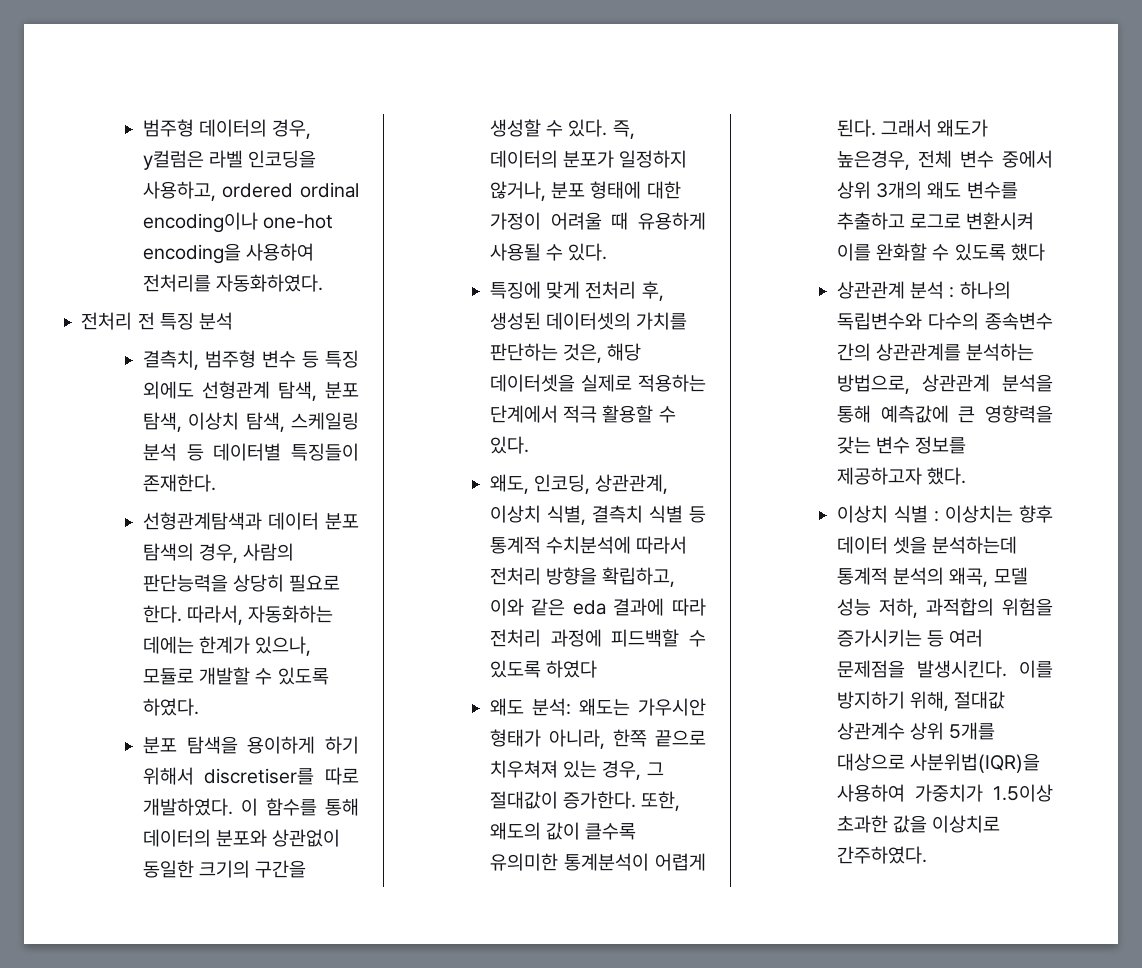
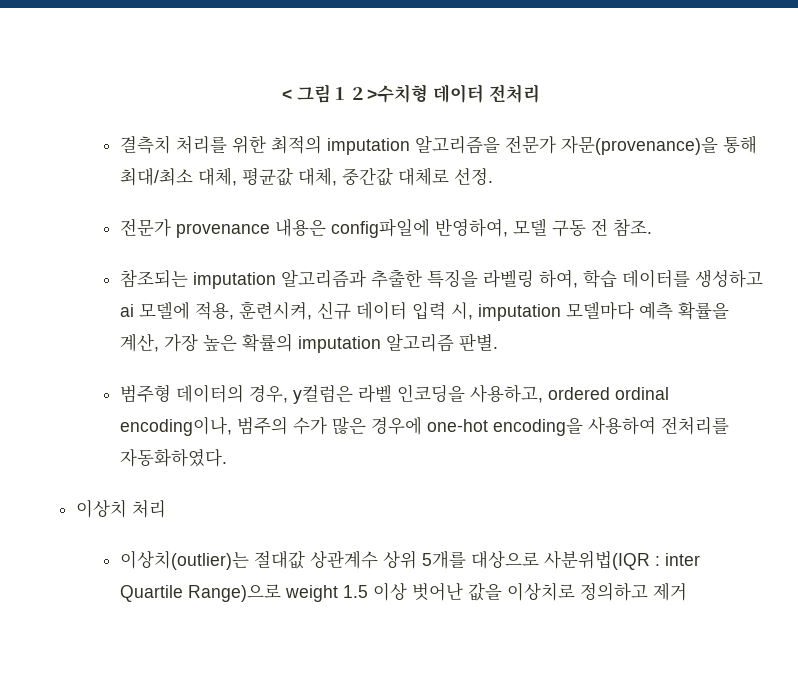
+ < 그림１２>수치형 데이터 전처리
+ 결측치 처리를 위한 최적의 imputation 알고리즘을 전문가 자문(provenance)을 통해 최대/최소 대체, 평균값 대체, 중간값 대체로 선정.
+ 전문가 provenance 내용은 config파일에 반영하여, 모델 구동 전 참조.
+ 참조되는 imputation 알고리즘과 추출한 특징을 라벨링 하여, 학습 데이터를 생성하고 ai 모델에 적용, 훈련시켜, 신규 데이터 입력 시, imputation 모델마다 예측 확률을 계산, 가장 높은 확률의 imputation 알고리즘 판별.
- 범주형 데이터의 경우, y컬럼은 라벨 인코딩을 사용하고, ordered ordinal encoding이나 one-hot encoding을 사용하여 전처리를 자동화하였다.
+ 범주형 데이터의 경우, y컬럼은 라벨 인코딩을 사용하고, ordered ordinal encoding이나, 범주의 수가 많은 경우에 one-hot encoding을 사용하여 전처리를 자동화하였다.
- 전처리 전 특징 분석
- 결측치, 범주형 변수 등 특징 외에도 선형관계 탐색, 분포 탐색, 이상치 탐색, 스케일링 분석 등 데이터별 특징들이 존재한다.
- 선형관계탐색과 데이터 분포 탐색의 경우, 사람의 판단능력을 상당히 필요로 한다. 따라서, 자동화하는 데에는 한계가 있으나, 모듈로 개발할 수 있도록 하였다.
- 분포 탐색을 용이하게 하기 위해서 discretiser를 따로 개발하였다. 이 함수를 통해 데이터의 분포와 상관없이 동일한 크기의 구간을 생성할 수 있다. 즉, 데이터의 분포가 일정하지 않거나, 분포 형태에 대한 가정이 어려울 때 유용하게 사용될 수 있다.
- 특징에 맞게 전처리 후, 생성된 데이터셋의 가치를 판단하는 것은, 해당 데이터셋을 실제로 적용하는 단계에서 적극 활용할 수 있다.
- 왜도, 인코딩, 상관관계, 이상치 식별, 결측치 식별 등 통계적 수치분석에 따라서 전처리 방향을 확립하고, 이와 같은 eda 결과에 따라 전처리 과정에 피드백할 수 있도록 하였다
- 왜도 분석: 왜도는 가우시안 형태가 아니라, 한쪽 끝으로 치우쳐져 있는 경우, 그 절대값이 증가한다. 또한, 왜도의 값이 클수록 유의미한 통계분석이 어렵게 된다. 그래서 왜도가 높은경우, 전체 변수 중에서 상위 3개의 왜도 변수를 추출하고 로그로 변환시켜 이를 완화할 수 있도록 했다
- 상관관계 분석 : 하나의 독립변수와 다수의 종속변수 간의 상관관계를 분석하는 방법으로, 상관관계 분석을 통해 예측값에 큰 영향력을 갖는 변수 정보를 제공하고자 했다.
- 이상치 식별 : 이상치는 향후 데이터 셋을 분석하는데 통계적 분석의 왜곡, 모델 성능 저하, 과적합의 위험을 증가시키는 등 여러 문제점을 발생시킨다. 이를 방지하기 위해, 절대값 상관계수 상위 5개를 대상으로 사분위법(IQR)을 사용하여 가중치가 1.5이상 초과한 값을 이상치로 간주하였다.
+ 이상치 처리
+ 이상치(outlier)는 절대값 상관계수 상위 5개를 대상으로 사분위법(IQR : inter Quartile Range)으로 weight 1.5 이상 벗어난 값을 이상치로 정의하고 제거

